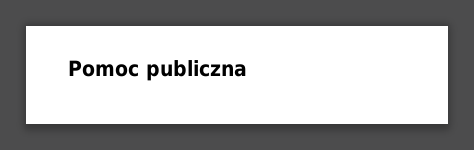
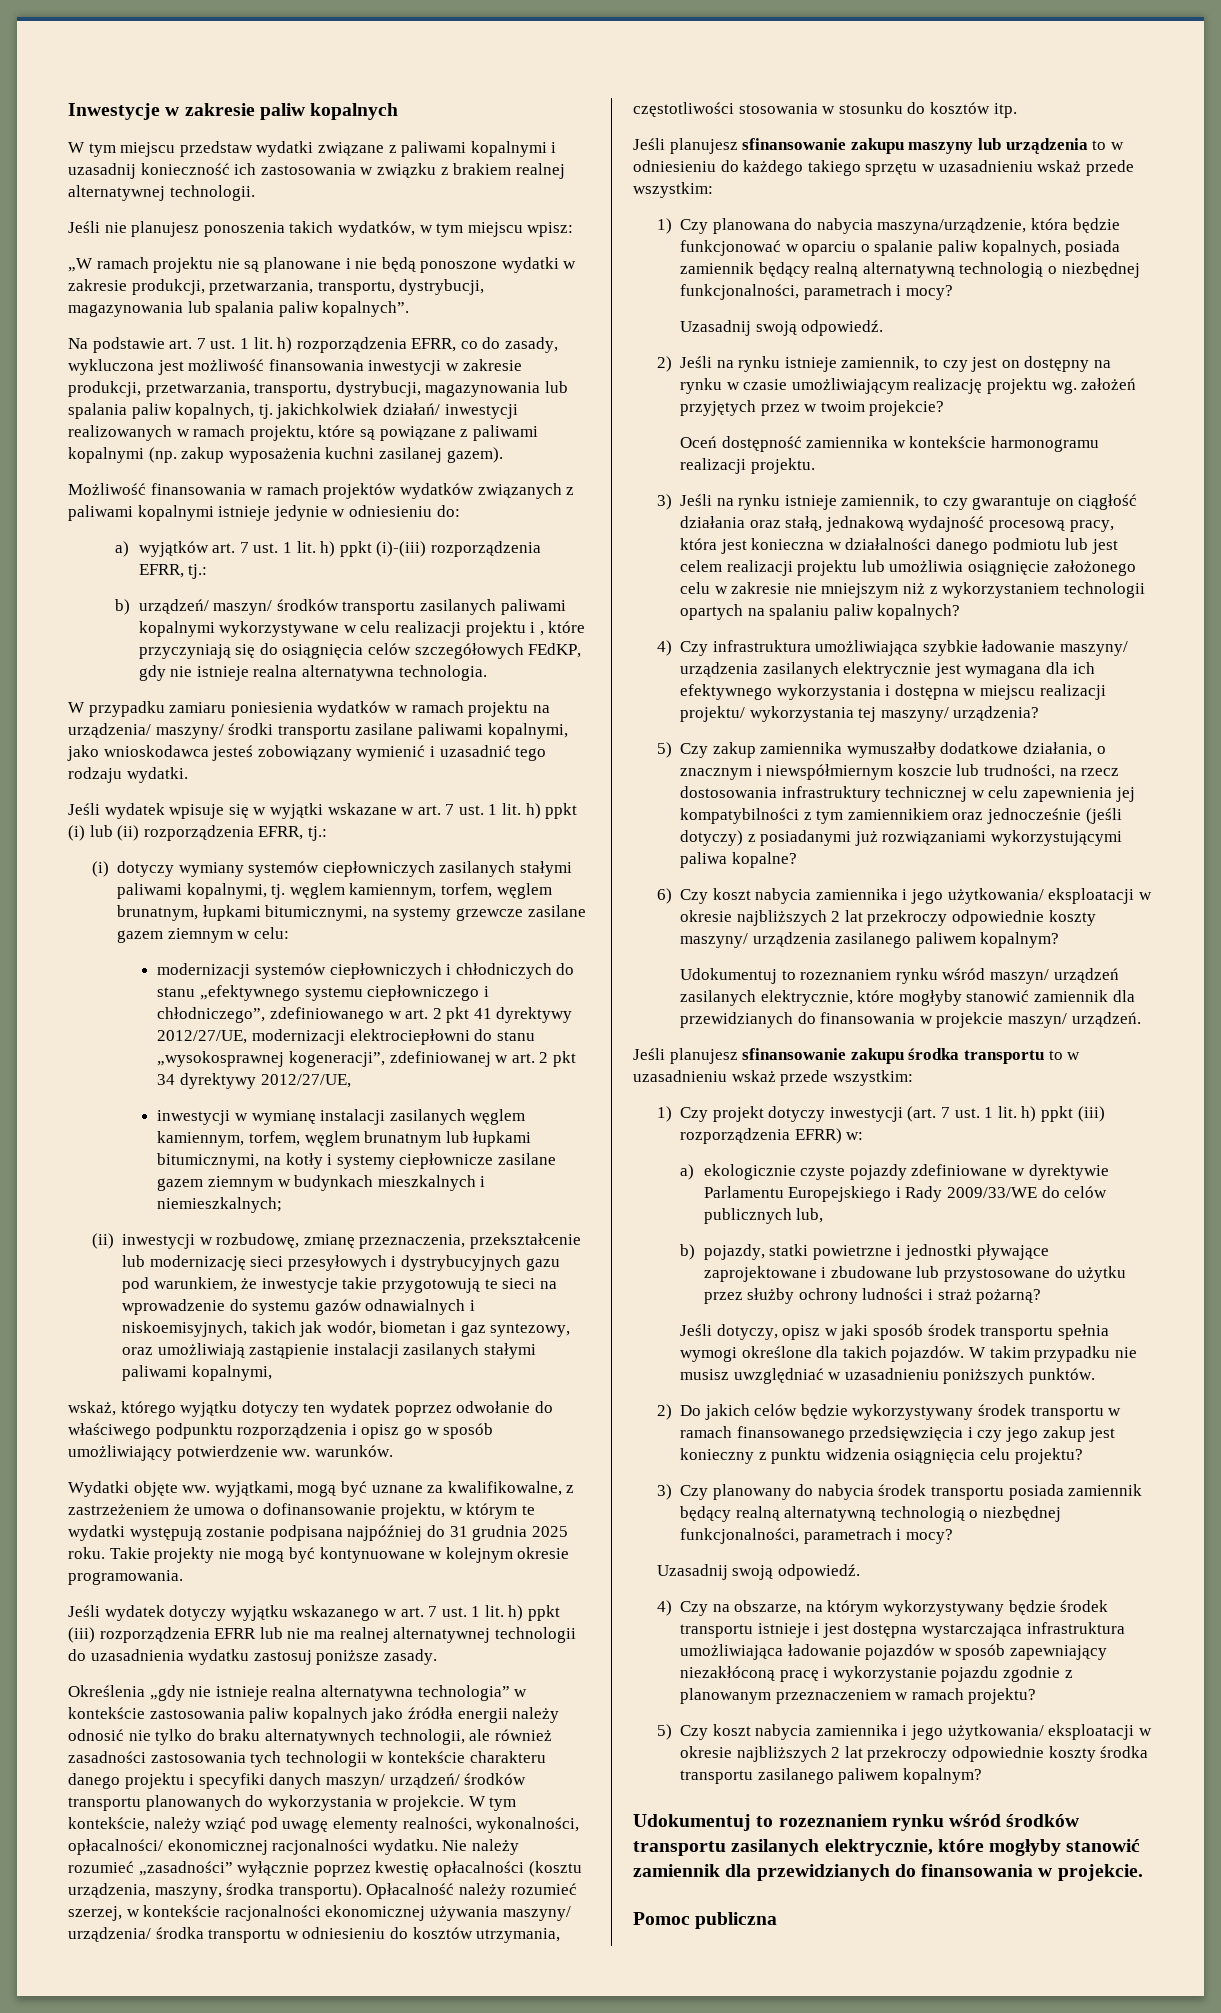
+ Inwestycje w zakresie paliw kopalnych
+ W tym miejscu przedstaw wydatki związane z paliwami kopalnymi i uzasadnij konieczność ich zastosowania w związku z brakiem realnej alternatywnej technologii.
+ Jeśli nie planujesz ponoszenia takich wydatków, w tym miejscu wpisz:
+ „W ramach projektu nie są planowane i nie będą ponoszone wydatki w zakresie produkcji, przetwarzania, transportu, dystrybucji, magazynowania lub spalania paliw kopalnych”.
+ Na podstawie art. 7 ust. 1 lit. h) rozporządzenia EFRR, co do zasady, wykluczona jest możliwość finansowania inwestycji w zakresie produkcji, przetwarzania, transportu, dystrybucji, magazynowania lub spalania paliw kopalnych, tj. jakichkolwiek działań/ inwestycji realizowanych w ramach projektu, które są powiązane z paliwami kopalnymi (np. zakup wyposażenia kuchni zasilanej gazem).
+ Możliwość finansowania w ramach projektów wydatków związanych z paliwami kopalnymi istnieje jedynie w odniesieniu do:
+ a) wyjątków art. 7 ust. 1 lit. h) ppkt (i)-(iii) rozporządzenia EFRR, tj.:
+ b) urządzeń/ maszyn/ środków transportu zasilanych paliwami kopalnymi wykorzystywane w celu realizacji projektu i , które przyczyniają się do osiągnięcia celów szczegółowych FEdKP, gdy nie istnieje realna alternatywna technologia.
+ W przypadku zamiaru poniesienia wydatków w ramach projektu na urządzenia/ maszyny/ środki transportu zasilane paliwami kopalnymi, jako wnioskodawca jesteś zobowiązany wymienić i uzasadnić tego rodzaju wydatki.
+ Jeśli wydatek wpisuje się w wyjątki wskazane w art. 7 ust. 1 lit. h) ppkt (i) lub (ii) rozporządzenia EFRR, tj.:
+ (i) dotyczy wymiany systemów ciepłowniczych zasilanych stałymi paliwami kopalnymi, tj. węglem kamiennym, torfem, węglem brunatnym, łupkami bitumicznymi, na systemy grzewcze zasilane gazem ziemnym w celu:
+ modernizacji systemów ciepłowniczych i chłodniczych do stanu „efektywnego systemu ciepłowniczego i chłodniczego”, zdefiniowanego w art. 2 pkt 41 dyrektywy 2012/27/UE, modernizacji elektrociepłowni do stanu „wysokosprawnej kogeneracji”, zdefiniowanej w art. 2 pkt 34 dyrektywy 2012/27/UE,
+ inwestycji w wymianę instalacji zasilanych węglem kamiennym, torfem, węglem brunatnym lub łupkami bitumicznymi, na kotły i systemy ciepłownicze zasilane gazem ziemnym w budynkach mieszkalnych i niemieszkalnych;
+ (ii) inwestycji w rozbudowę, zmianę przeznaczenia, przekształcenie lub modernizację sieci przesyłowych i dystrybucyjnych gazu pod warunkiem, że inwestycje takie przygotowują te sieci na wprowadzenie do systemu gazów odnawialnych i niskoemisyjnych, takich jak wodór, biometan i gaz syntezowy, oraz umożliwiają zastąpienie instalacji zasilanych stałymi paliwami kopalnymi,
+ wskaż, którego wyjątku dotyczy ten wydatek poprzez odwołanie do właściwego podpunktu rozporządzenia i opisz go w sposób umożliwiający potwierdzenie ww. warunków.
+ Wydatki objęte ww. wyjątkami, mogą być uznane za kwalifikowalne, z zastrzeżeniem że umowa o dofinansowanie projektu, w którym te wydatki występują zostanie podpisana najpóźniej do 31 grudnia 2025 roku. Takie projekty nie mogą być kontynuowane w kolejnym okresie programowania.
+ Jeśli wydatek dotyczy wyjątku wskazanego w art. 7 ust. 1 lit. h) ppkt (iii) rozporządzenia EFRR lub nie ma realnej alternatywnej technologii do uzasadnienia wydatku zastosuj poniższe zasady.
+ Określenia „gdy nie istnieje realna alternatywna technologia” w kontekście zastosowania paliw kopalnych jako źródła energii należy odnosić nie tylko do braku alternatywnych technologii, ale również zasadności zastosowania tych technologii w kontekście charakteru danego projektu i specyfiki danych maszyn/ urządzeń/ środków transportu planowanych do wykorzystania w projekcie. W tym kontekście, należy wziąć pod uwagę elementy realności, wykonalności, opłacalności/ ekonomicznej racjonalności wydatku. Nie należy rozumieć „zasadności” wyłącznie poprzez kwestię opłacalności (kosztu urządzenia, maszyny, środka transportu). Opłacalność należy rozumieć szerzej, w kontekście racjonalności ekonomicznej używania maszyny/ urządzenia/ środka transportu w odniesieniu do kosztów utrzymania, częstotliwości stosowania w stosunku do kosztów itp.
+ Jeśli planujesz sfinansowanie zakupu maszyny lub urządzenia to w odniesieniu do każdego takiego sprzętu w uzasadnieniu wskaż przede wszystkim:
+ 1) Czy planowana do nabycia maszyna/urządzenie, która będzie funkcjonować w oparciu o spalanie paliw kopalnych, posiada zamiennik będący realną alternatywną technologią o niezbędnej funkcjonalności, parametrach i mocy?
+ Uzasadnij swoją odpowiedź.
+ 2) Jeśli na rynku istnieje zamiennik, to czy jest on dostępny na rynku w czasie umożliwiającym realizację projektu wg. założeń przyjętych przez w twoim projekcie?
+ Oceń dostępność zamiennika w kontekście harmonogramu realizacji projektu.
+ 3) Jeśli na rynku istnieje zamiennik, to czy gwarantuje on ciągłość działania oraz stałą, jednakową wydajność procesową pracy, która jest konieczna w działalności danego podmiotu lub jest celem realizacji projektu lub umożliwia osiągnięcie założonego celu w zakresie nie mniejszym niż z wykorzystaniem technologii opartych na spalaniu paliw kopalnych?
+ 4) Czy infrastruktura umożliwiająca szybkie ładowanie maszyny/ urządzenia zasilanych elektrycznie jest wymagana dla ich efektywnego wykorzystania i dostępna w miejscu realizacji projektu/ wykorzystania tej maszyny/ urządzenia?
+ 5) Czy zakup zamiennika wymuszałby dodatkowe działania, o znacznym i niewspółmiernym koszcie lub trudności, na rzecz dostosowania infrastruktury technicznej w celu zapewnienia jej kompatybilności z tym zamiennikiem oraz jednocześnie (jeśli dotyczy) z posiadanymi już rozwiązaniami wykorzystującymi paliwa kopalne?
+ 6) Czy koszt nabycia zamiennika i jego użytkowania/ eksploatacji w okresie najbliższych 2 lat przekroczy odpowiednie koszty maszyny/ urządzenia zasilanego paliwem kopalnym?
+ Udokumentuj to rozeznaniem rynku wśród maszyn/ urządzeń zasilanych elektrycznie, które mogłyby stanowić zamiennik dla przewidzianych do finansowania w projekcie maszyn/ urządzeń.
+ Jeśli planujesz sfinansowanie zakupu środka transportu to w uzasadnieniu wskaż przede wszystkim:
+ 1) Czy projekt dotyczy inwestycji (art. 7 ust. 1 lit. h) ppkt (iii) rozporządzenia EFRR) w:
+ a) ekologicznie czyste pojazdy zdefiniowane w dyrektywie Parlamentu Europejskiego i Rady 2009/33/WE do celów publicznych lub,
+ b) pojazdy, statki powietrzne i jednostki pływające zaprojektowane i zbudowane lub przystosowane do użytku przez służby ochrony ludności i straż pożarną?
+ Jeśli dotyczy, opisz w jaki sposób środek transportu spełnia wymogi określone dla takich pojazdów. W takim przypadku nie musisz uwzględniać w uzasadnieniu poniższych punktów.
+ 2) Do jakich celów będzie wykorzystywany środek transportu w ramach finansowanego przedsięwzięcia i czy jego zakup jest konieczny z punktu widzenia osiągnięcia celu projektu?
+ 3) Czy planowany do nabycia środek transportu posiada zamiennik będący realną alternatywną technologią o niezbędnej funkcjonalności, parametrach i mocy?
+ Uzasadnij swoją odpowiedź.
+ 4) Czy na obszarze, na którym wykorzystywany będzie środek transportu istnieje i jest dostępna wystarczająca infrastruktura umożliwiająca ładowanie pojazdów w sposób zapewniający niezakłóconą pracę i wykorzystanie pojazdu zgodnie z planowanym przeznaczeniem w ramach projektu?
+ 5) Czy koszt nabycia zamiennika i jego użytkowania/ eksploatacji w okresie najbliższych 2 lat przekroczy odpowiednie koszty środka transportu zasilanego paliwem kopalnym?
+ Udokumentuj to rozeznaniem rynku wśród środków transportu zasilanych elektrycznie, które mogłyby stanowić zamiennik dla przewidzianych do finansowania w projekcie.

